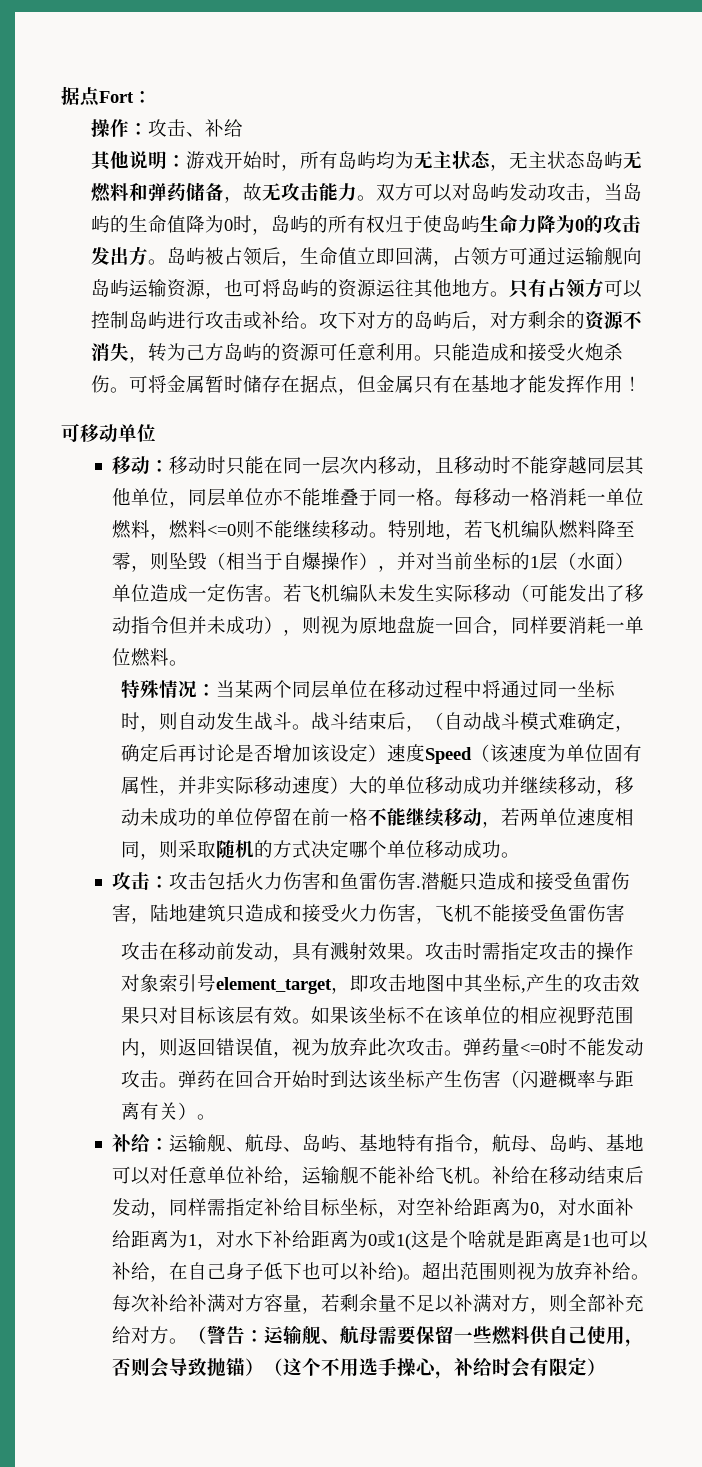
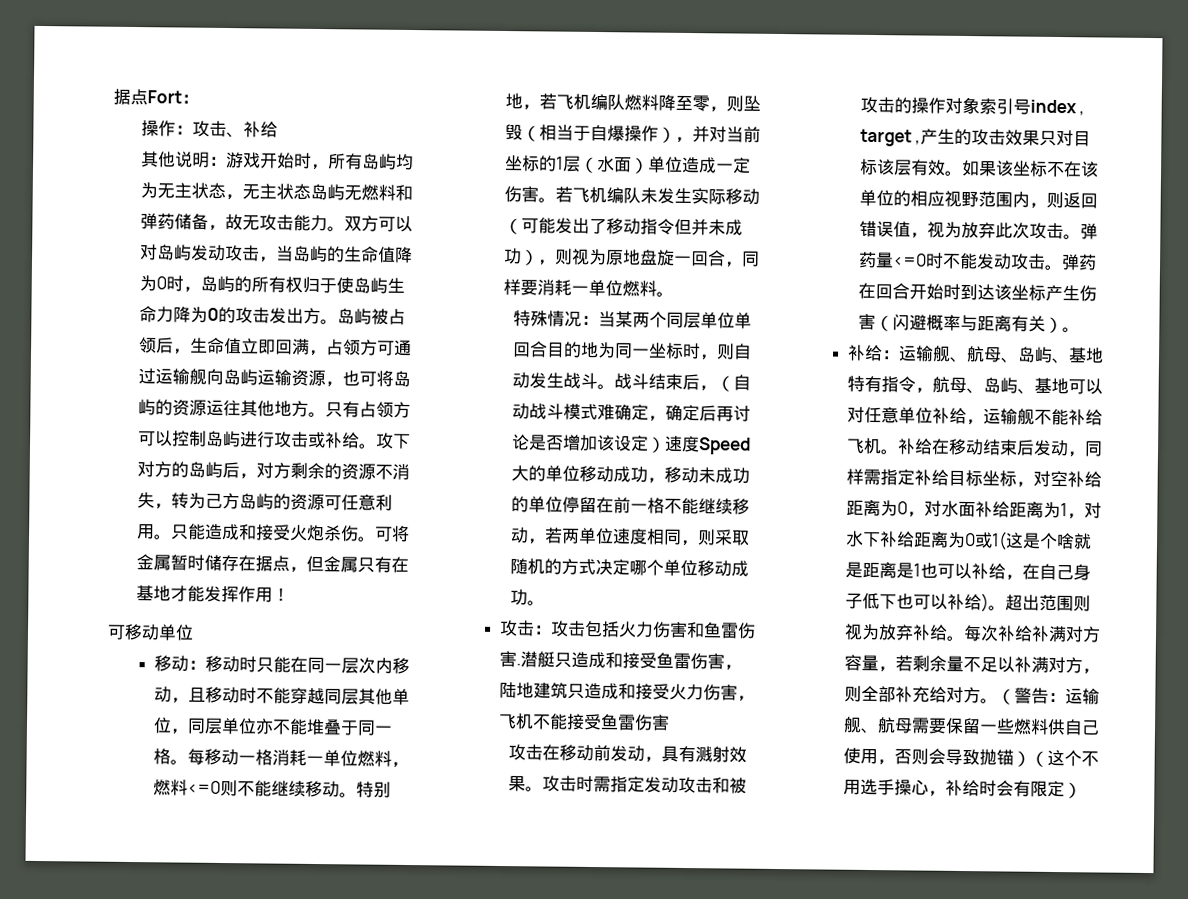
- 特殊情况：当某两个同层单位在移动过程中将通过同一坐标时，则自动发生战斗。
+ 特殊情况：当某两个同层单位单回合目的地为同一坐标时，则自动发生战斗。
- 战斗结束后，（自动战斗模式难确定，确定后再讨论是否增加该设定）速度Speed（该速度为单位固有属性，并非实际移动速度）大的单位移动成功并继续移动，移动未成功的单位停留在前一格不能继续移动，若两单位速度相同，则采取随机的方式决定哪个单位移动成功。
+ 战斗结束后，（自动战斗模式难确定，确定后再讨论是否增加该设定）速度Speed大的单位移动成功，移动未成功的单位停留在前一格不能继续移动，若两单位速度相同，则采取随机的方式决定哪个单位移动成功。
- 攻击时需指定攻击的操作对象索引号element_target，即攻击地图中其坐标,产生的攻击效果只对目标该层有效。
+ 攻击时需指定发动攻击和被攻击的操作对象索引号index , target ,产生的攻击效果只对目标该层有效。

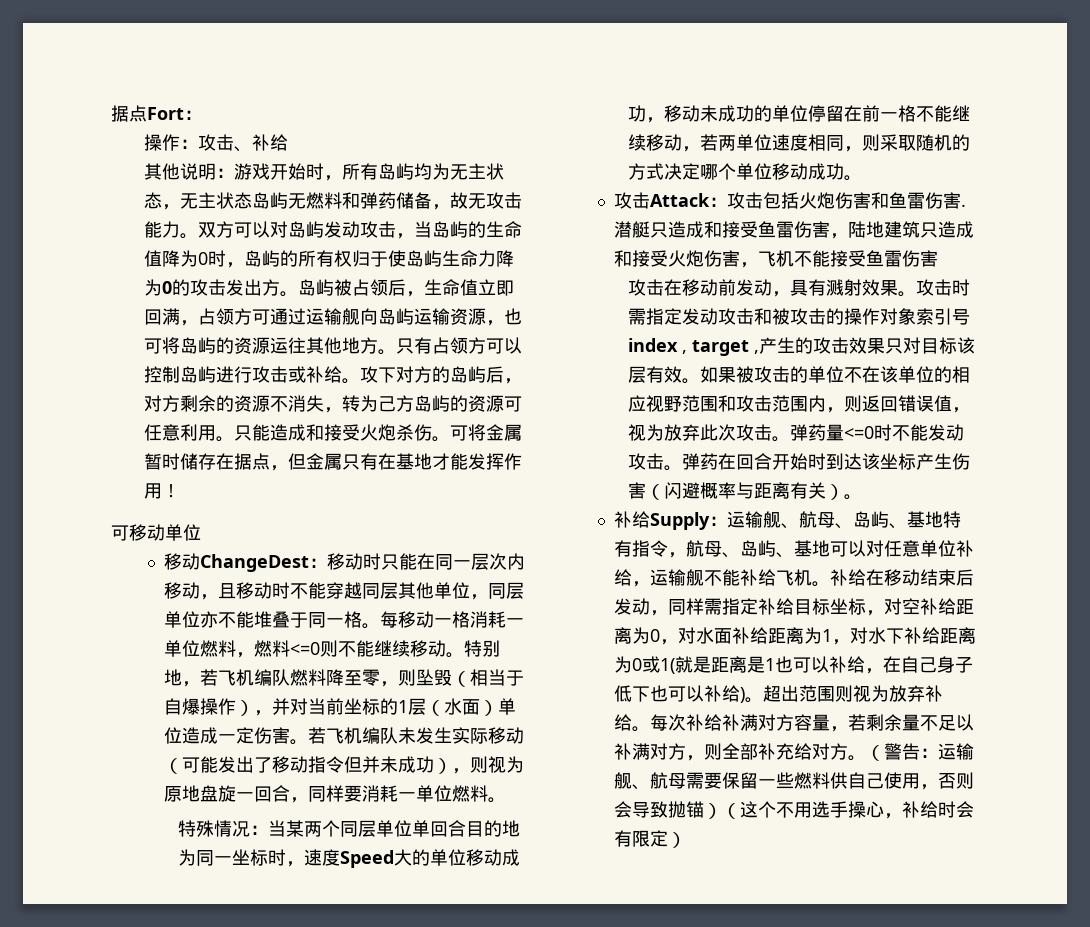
- 移动：移动时只能在同一层次内移动，且移动时不能穿越同层其他单位，同层单位亦不能堆叠于同一格。
+ 移动ChangeDest：移动时只能在同一层次内移动，且移动时不能穿越同层其他单位，同层单位亦不能堆叠于同一格。
- 特殊情况：当某两个同层单位单回合目的地为同一坐标时，则自动发生战斗。战斗结束后，（自动战斗模式难确定，确定后再讨论是否增加该设定）速度Speed大的单位移动成功，移动未成功的单位停留在前一格不能继续移动，若两单位速度相同，则采取随机的方式决定哪个单位移动成功。
+ 特殊情况：当某两个同层单位单回合目的地为同一坐标时，速度Speed大的单位移动成功，移动未成功的单位停留在前一格不能继续移动，若两单位速度相同，则采取随机的方式决定哪个单位移动成功。
- 攻击：攻击包括火力伤害和鱼雷伤害.
+ 攻击Attack：攻击包括火炮伤害和鱼雷伤害.
- 潜艇只造成和接受鱼雷伤害，陆地建筑只造成和接受火力伤害，飞机不能接受鱼雷伤害
+ 潜艇只造成和接受鱼雷伤害，陆地建筑只造成和接受火炮伤害，飞机不能接受鱼雷伤害
- 如果该坐标不在该单位的相应视野范围内，则返回错误值，视为放弃此次攻击。
+ 如果被攻击的单位不在该单位的相应视野范围和攻击范围内，则返回错误值，视为放弃此次攻击。
- 补给：运输舰、航母、岛屿、基地特有指令，航母、岛屿、基地可以对任意单位补给，运输舰不能补给飞机。
+ 补给Supply：运输舰、航母、岛屿、基地特有指令，航母、岛屿、基地可以对任意单位补给，运输舰不能补给飞机。
- 补给在移动结束后发动，同样需指定补给目标坐标，对空补给距离为0，对水面补给距离为1，对水下补给距离为0或1(这是个啥就是距离是1也可以补给，在自己身子低下也可以补给)。
+ 补给在移动结束后发动，同样需指定补给目标坐标，对空补给距离为0，对水面补给距离为1，对水下补给距离为0或1(就是距离是1也可以补给，在自己身子低下也可以补给)。

